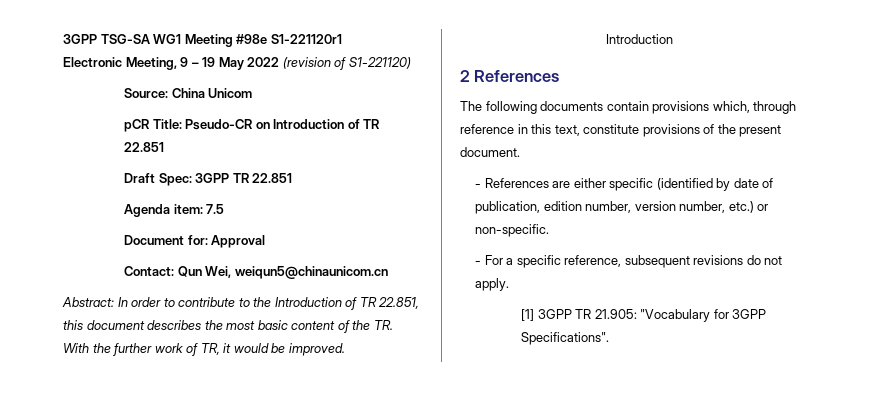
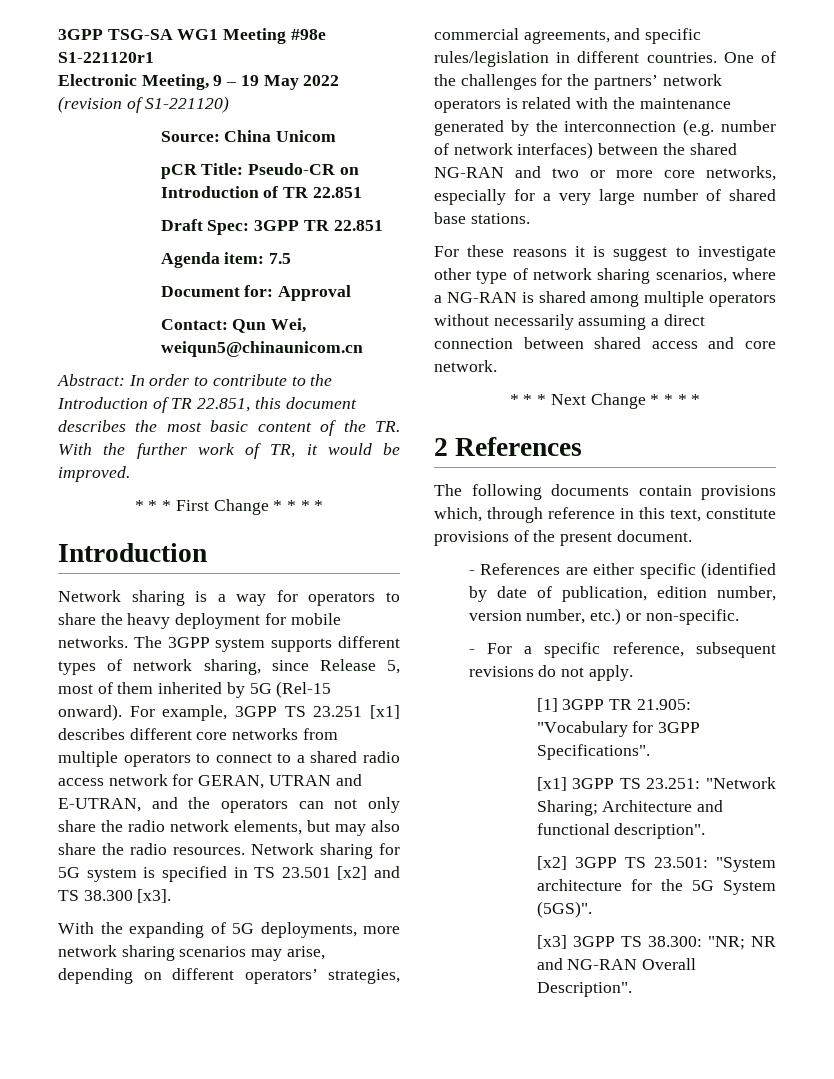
  Abstract: In order to contribute to the Introduction of TR 22.851, this document describes the most basic content of the TR. With the further work of TR, it would be improved.
+ * * * First Change * * * *
  Introduction
+ Network sharing is a way for operators to share the heavy deployment for mobile networks. The 3GPP system supports different types of network sharing, since Release 5, most of them inherited by 5G (Rel-15 onward). For example, 3GPP TS 23.251 [x1] describes different core networks from multiple operators to connect to a shared radio access network for GERAN, UTRAN and E-UTRAN, and the operators can not only share the radio network elements, but may also share the radio resources. Network sharing for 5G system is specified in TS 23.501 [x2] and TS 38.300 [x3].
+ With the expanding of 5G deployments, more network sharing scenarios may arise, depending on different operators’ strategies, commercial agreements, and specific rules/legislation in different countries. One of the challenges for the partners’ network operators is related with the maintenance generated by the interconnection (e.g. number of network interfaces) between the shared NG-RAN and two or more core networks, especially for a very large number of shared base stations.
+ For these reasons it is suggest to investigate other type of network sharing scenarios, where a NG-RAN is shared among multiple operators without necessarily assuming a direct connection between shared access and core network.
+ * * * Next Change * * * *
+ [x1] 3GPP TS 23.251: "Network Sharing; Architecture and functional description".
+ [x2] 3GPP TS 23.501: "System architecture for the 5G System (5GS)".
+ [x3] 3GPP TS 38.300: "NR; NR and NG-RAN Overall Description".

